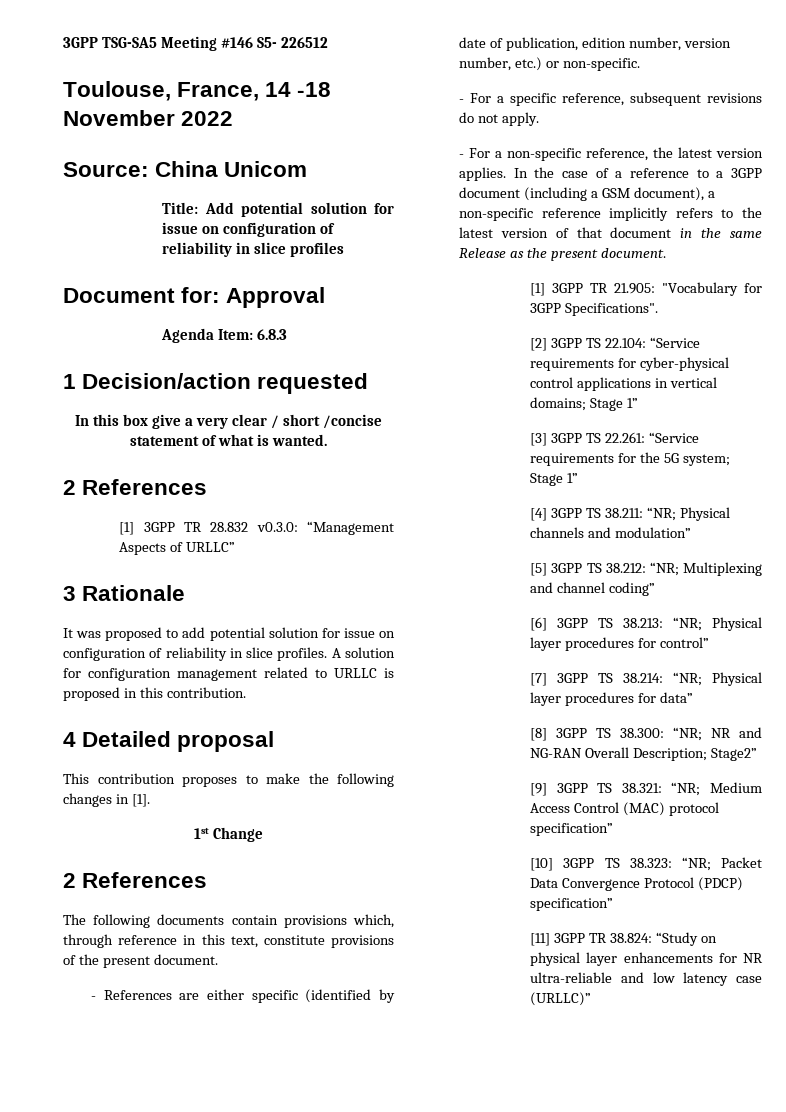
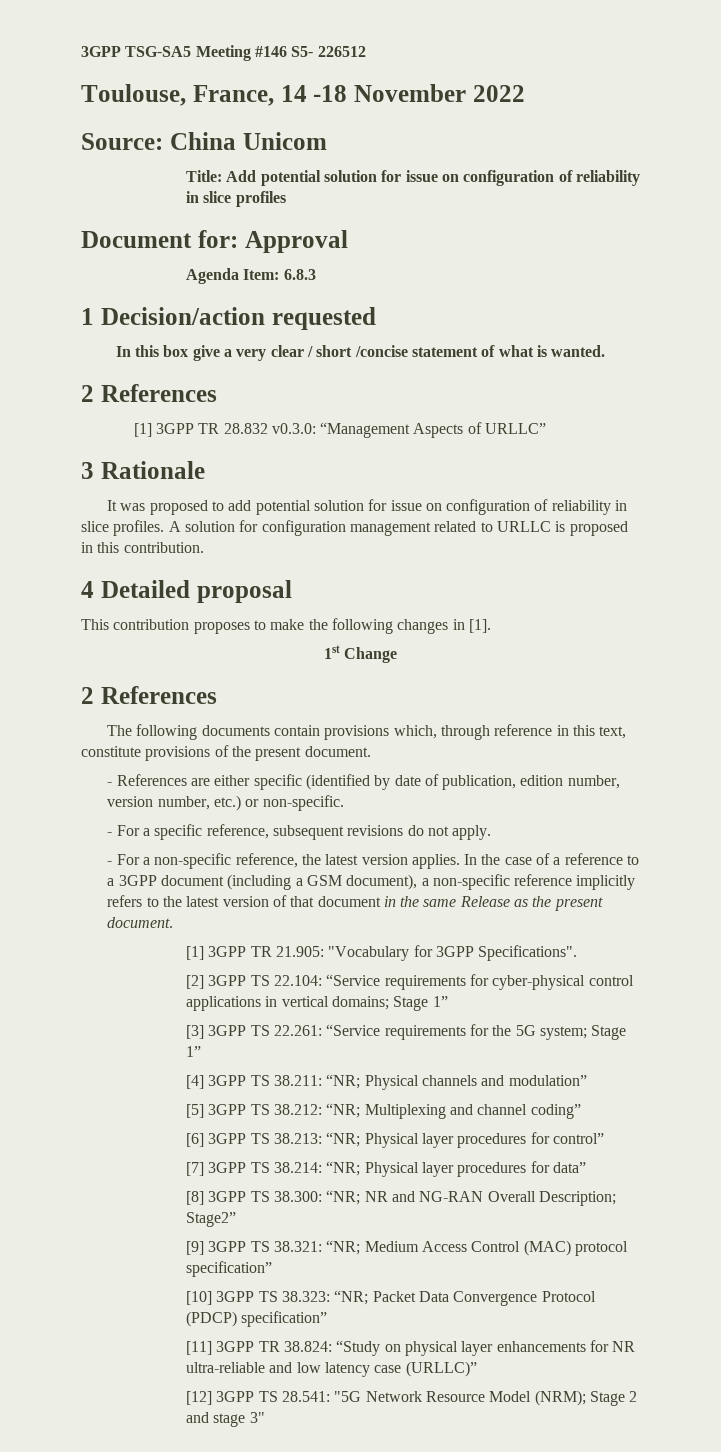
+ [12] 3GPP TS 28.541: "5G Network Resource Model (NRM); Stage 2 and stage 3"

